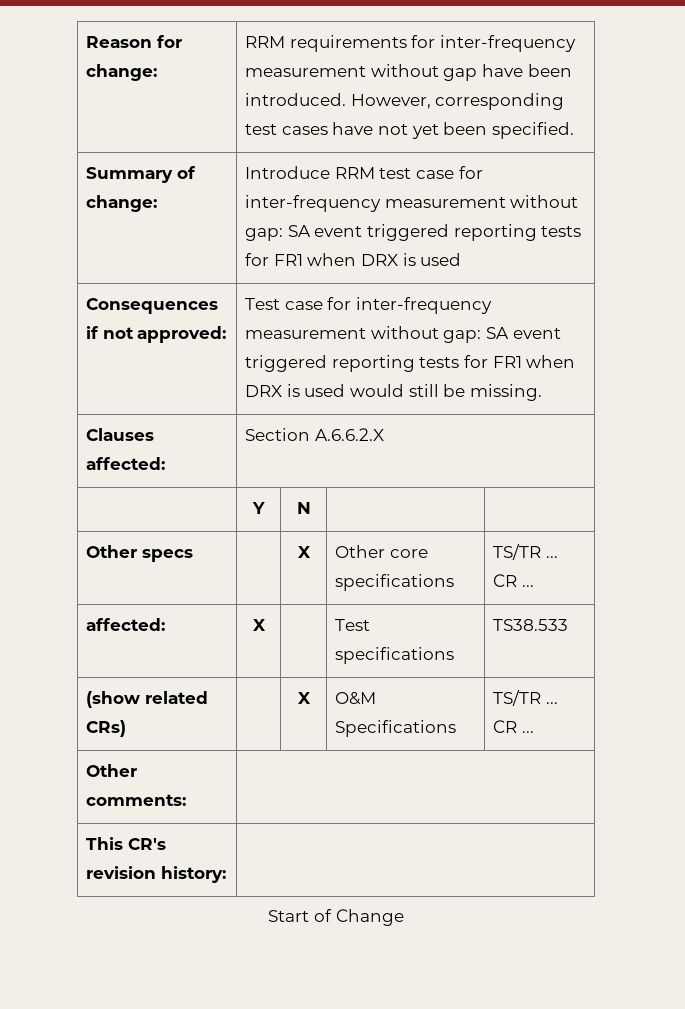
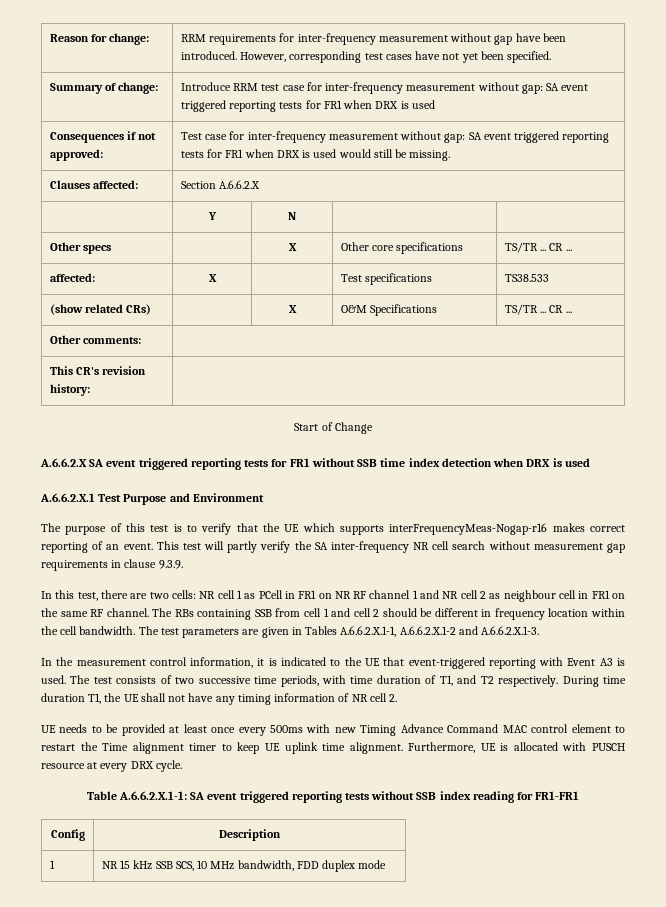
+ A.6.6.2.X SA event triggered reporting tests for FR1 without SSB time index detection when DRX is used
+ A.6.6.2.X.1 Test Purpose and Environment
+ The purpose of this test is to verify that the UE which supports interFrequencyMeas-Nogap-r16 makes correct reporting of an event. This test will partly verify the SA inter-frequency NR cell search without measurement gap requirements in clause 9.3.9.
+ In this test, there are two cells: NR cell 1 as PCell in FR1 on NR RF channel 1 and NR cell 2 as neighbour cell in FR1 on the same RF channel. The RBs containing SSB from cell 1 and cell 2 should be different in frequency location within the cell bandwidth. The test parameters are given in Tables A.6.6.2.X.1-1, A.6.6.2.X.1-2 and A.6.6.2.X.1-3.
+ In the measurement control information, it is indicated to the UE that event-triggered reporting with Event A3 is used. The test consists of two successive time periods, with time duration of T1, and T2 respectively. During time duration T1, the UE shall not have any timing information of NR cell 2.
+ UE needs to be provided at least once every 500ms with new Timing Advance Command MAC control element to restart the Time alignment timer to keep UE uplink time alignment. Furthermore, UE is allocated with PUSCH resource at every DRX cycle.
+ Table A.6.6.2.X.1-1: SA event triggered reporting tests without SSB index reading for FR1-FR1
+ Config | Description
+ 1 | NR 15 kHz SSB SCS, 10 MHz bandwidth, FDD duplex mode

